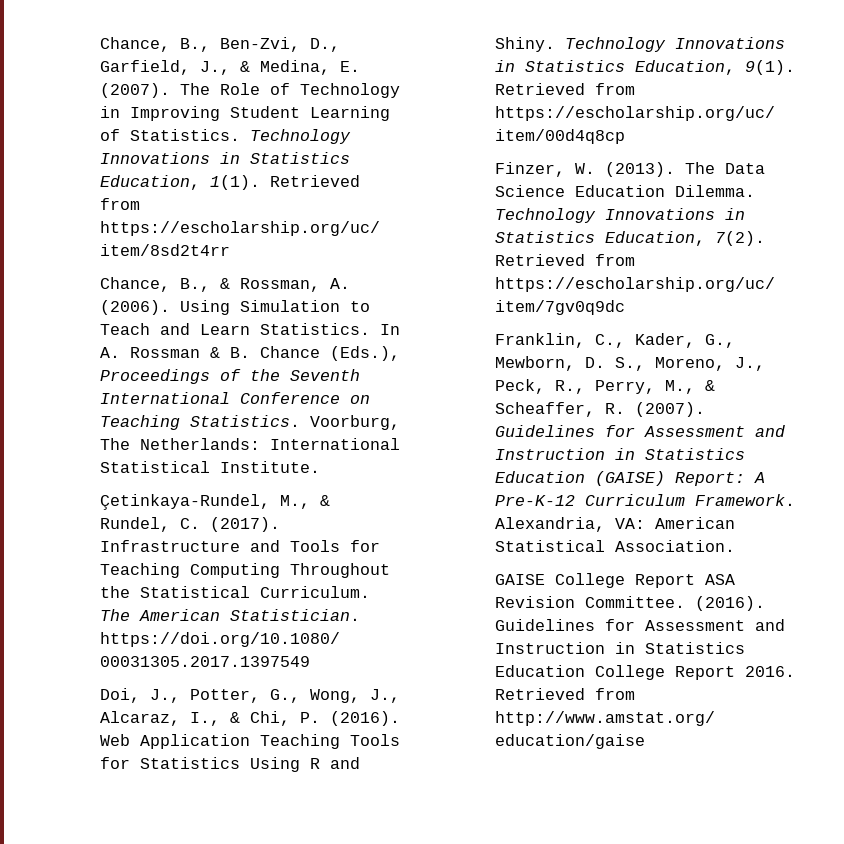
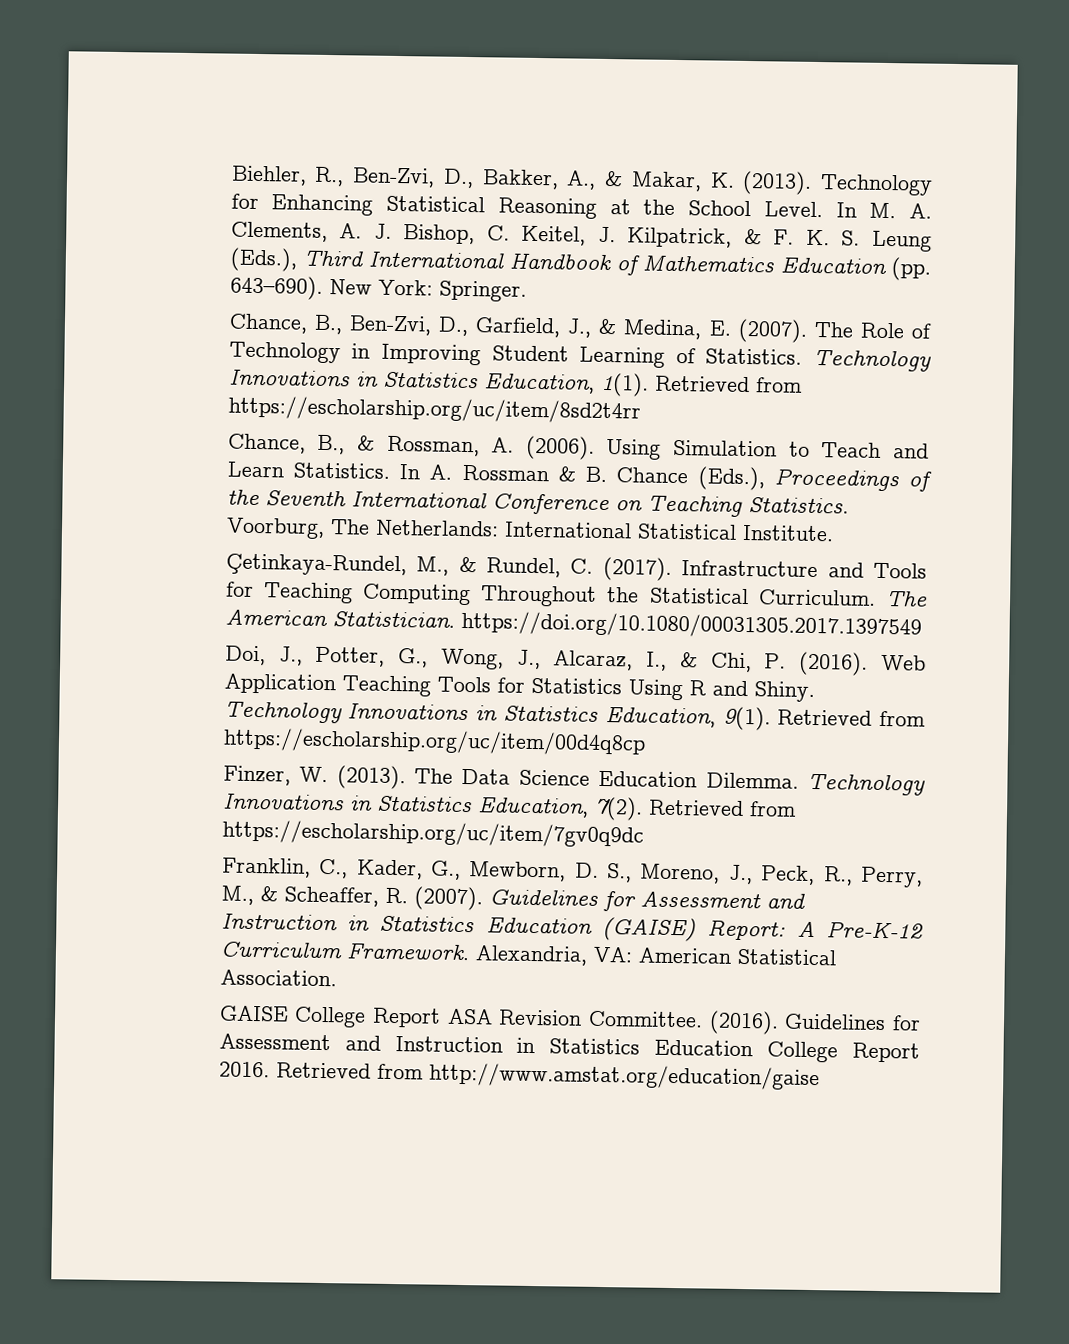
+ Biehler, R., Ben-Zvi, D., Bakker, A., & Makar, K. (2013). Technology for Enhancing Statistical Reasoning at the School Level. In M. A. Clements, A. J. Bishop, C. Keitel, J. Kilpatrick, & F. K. S. Leung (Eds.), Third International Handbook of Mathematics Education (pp. 643–690). New York: Springer.

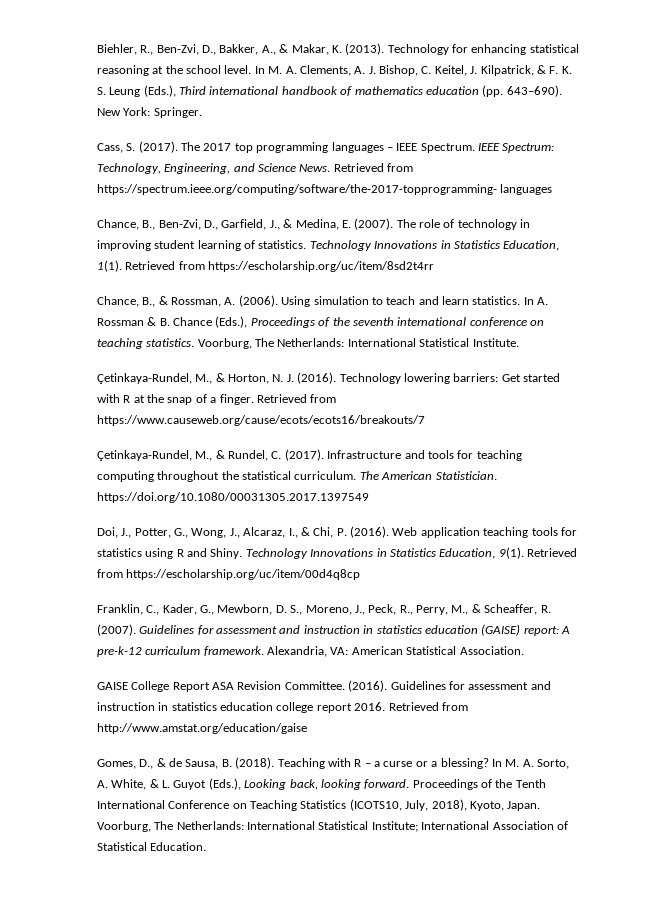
- Technology for Enhancing Statistical Reasoning at the School Level.
+ Technology for enhancing statistical reasoning at the school level.
- In M. A. Clements, A. J. Bishop, C. Keitel, J. Kilpatrick, & F. K. S. Leung (Eds.), Third International Handbook of Mathematics Education (pp. 643–690).
+ In M. A. Clements, A. J. Bishop, C. Keitel, J. Kilpatrick, & F. K. S. Leung (Eds.), Third international handbook of mathematics education (pp. 643–690).
+ Cass, S. (2017). The 2017 top programming languages – IEEE Spectrum. IEEE Spectrum: Technology, Engineering, and Science News. Retrieved from https://spectrum.ieee.org/computing/software/the-2017-topprogramming- languages
- The Role of Technology in Improving Student Learning of Statistics.
+ The role of technology in improving student learning of statistics.
- Using Simulation to Teach and Learn Statistics.
+ Using simulation to teach and learn statistics.
- In A. Rossman & B. Chance (Eds.), Proceedings of the Seventh International Conference on Teaching Statistics.
+ In A. Rossman & B. Chance (Eds.), Proceedings of the seventh international conference on teaching statistics.
+ Çetinkaya-Rundel, M., & Horton, N. J. (2016). Technology lowering barriers: Get started with R at the snap of a finger. Retrieved from https://www.causeweb.org/cause/ecots/ecots16/breakouts/7
- Infrastructure and Tools for Teaching Computing Throughout the Statistical Curriculum.
+ Infrastructure and tools for teaching computing throughout the statistical curriculum.
- Web Application Teaching Tools for Statistics Using R and Shiny.
+ Web application teaching tools for statistics using R and Shiny.
- Finzer, W. (2013). The Data Science Education Dilemma. Technology Innovations in Statistics Education, 7(2). Retrieved from https://escholarship.org/uc/item/7gv0q9dc
- Guidelines for Assessment and Instruction in Statistics Education (GAISE) Report: A Pre-K-12 Curriculum Framework.
+ Guidelines for assessment and instruction in statistics education (GAISE) report: A pre-k-12 curriculum framework.
- Guidelines for Assessment and Instruction in Statistics Education College Report 2016. Retrieved from http://www.amstat.org/education/gaise
+ Guidelines for assessment and instruction in statistics education college report 2016. Retrieved from http://www.amstat.org/education/gaise
+ Gomes, D., & de Sausa, B. (2018). Teaching with R – a curse or a blessing? In M. A. Sorto, A. White, & L. Guyot (Eds.), Looking back, looking forward. Proceedings of the Tenth International Conference on Teaching Statistics (ICOTS10, July, 2018), Kyoto, Japan. Voorburg, The Netherlands: International Statistical Institute; International Association of Statistical Education.

